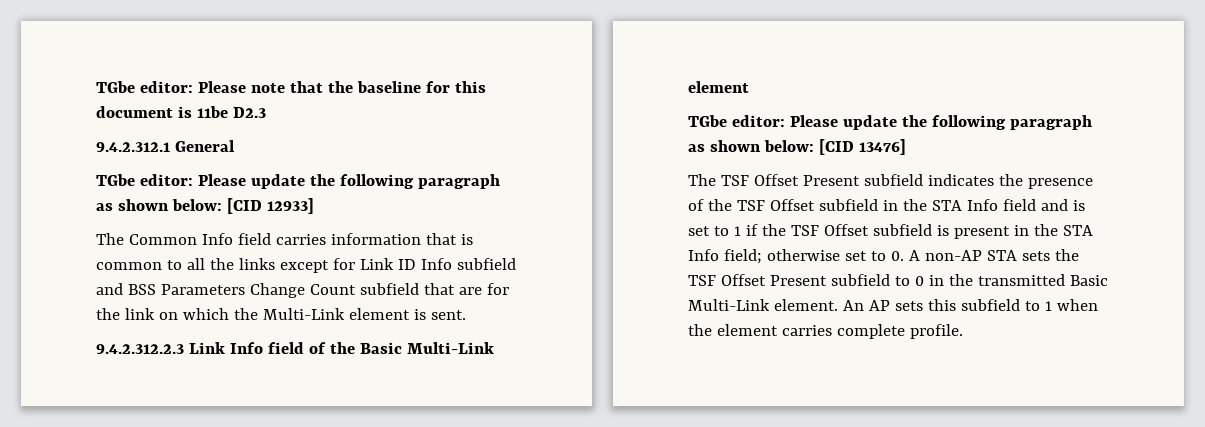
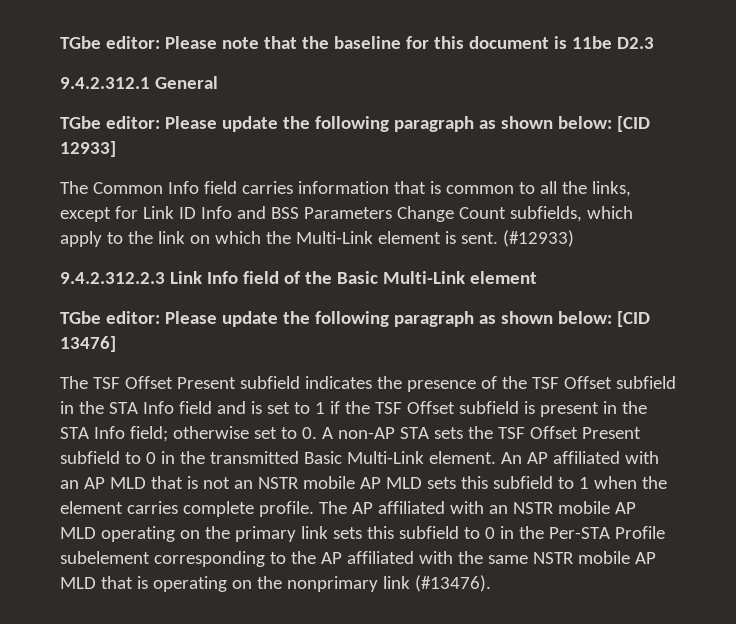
- The Common Info field carries information that is common to all the links except for Link ID Info subfield and BSS Parameters Change Count subfield that are for the link on which the Multi-Link element is sent.
+ The Common Info field carries information that is common to all the links, except for Link ID Info and BSS Parameters Change Count subfields, which apply to the link on which the Multi-Link element is sent. (#12933)
- An AP sets this subfield to 1 when the element carries complete profile.
+ An AP affiliated with an AP MLD that is not an NSTR mobile AP MLD sets this subfield to 1 when the element carries complete profile.
+ The AP affiliated with an NSTR mobile AP MLD operating on the primary link sets this subfield to 0 in the Per-STA Profile subelement corresponding to the AP affiliated with the same NSTR mobile AP MLD that is operating on the nonprimary link (#13476).

